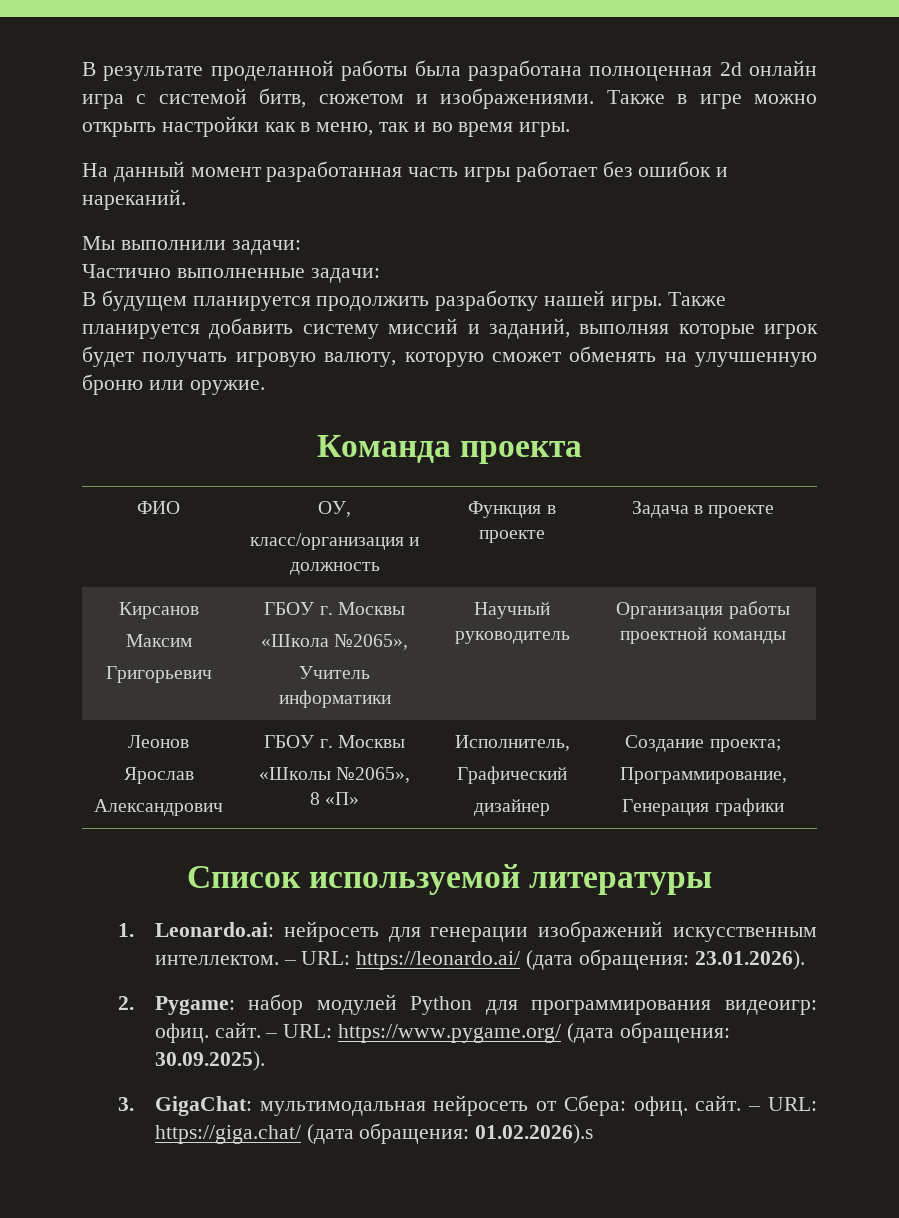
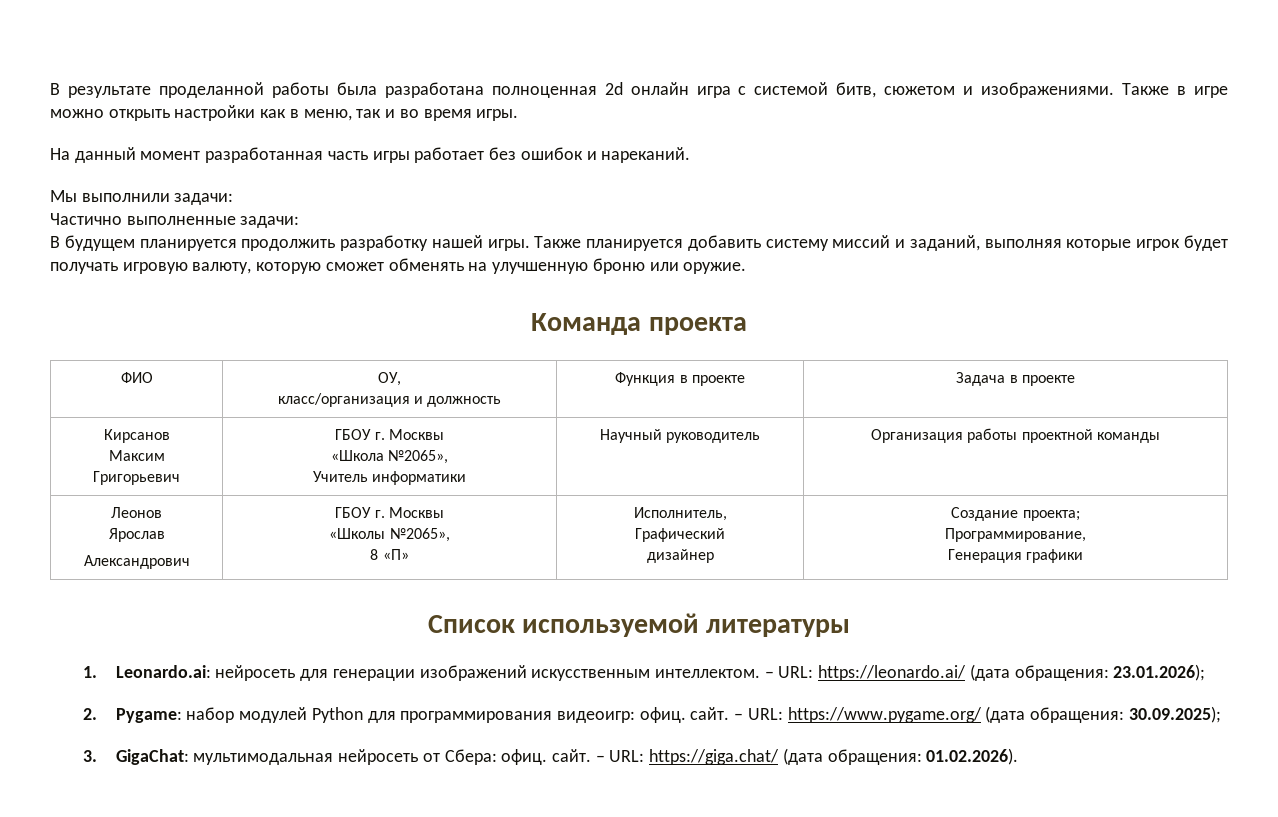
- – URL: https://leonardo.ai/ (дата обращения: 23.01.2026).
+ – URL: https://leonardo.ai/ (дата обращения: 23.01.2026);
- – URL: https://www.pygame.org/ (дата обращения: 30.09.2025).
+ – URL: https://www.pygame.org/ (дата обращения: 30.09.2025);
- – URL: https://giga.chat/ (дата обращения: 01.02.2026).s
+ – URL: https://giga.chat/ (дата обращения: 01.02.2026).

